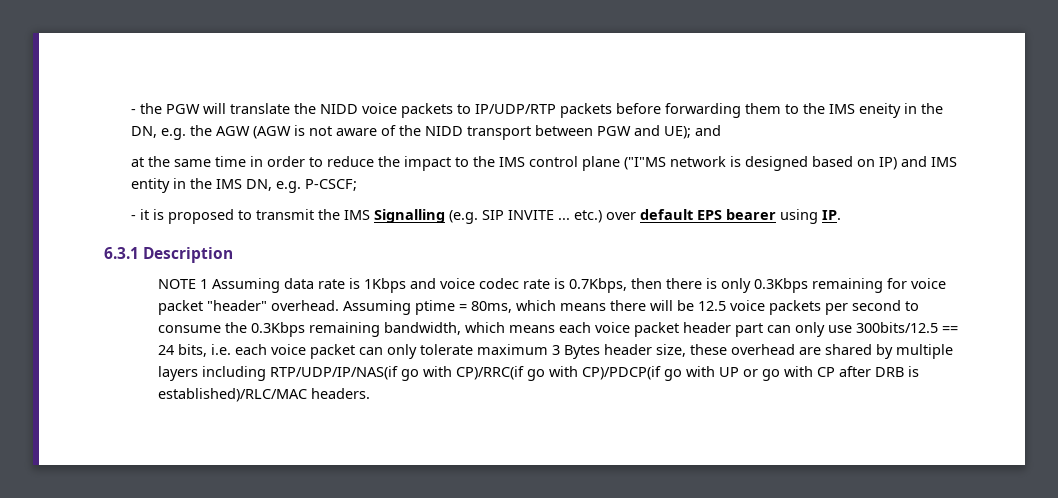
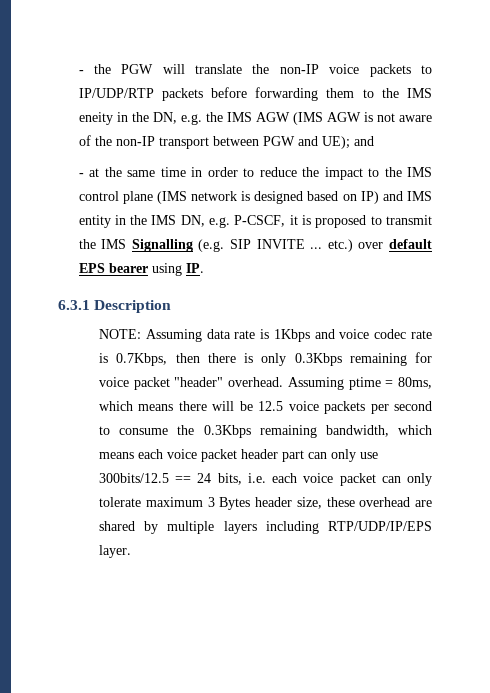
- - the PGW will translate the NIDD voice packets to IP/UDP/RTP packets before forwarding them to the IMS eneity in the DN, e.g. the AGW (AGW is not aware of the NIDD transport between PGW and UE); and
+ - the PGW will translate the non-IP voice packets to IP/UDP/RTP packets before forwarding them to the IMS eneity in the DN, e.g. the IMS AGW (IMS AGW is not aware of the non-IP transport between PGW and UE); and
- at the same time in order to reduce the impact to the IMS control plane ("I"MS network is designed based on IP) and IMS entity in the IMS DN, e.g. P-CSCF;
- - it is proposed to transmit the IMS Signalling (e.g. SIP INVITE ... etc.) over default EPS bearer using IP.
+ - at the same time in order to reduce the impact to the IMS control plane (IMS network is designed based on IP) and IMS entity in the IMS DN, e.g. P-CSCF, it is proposed to transmit the IMS Signalling (e.g. SIP INVITE ... etc.) over default EPS bearer using IP.
- NOTE 1 Assuming data rate is 1Kbps and voice codec rate is 0.7Kbps, then there is only 0.3Kbps remaining for voice packet "header" overhead.
+ NOTE: Assuming data rate is 1Kbps and voice codec rate is 0.7Kbps, then there is only 0.3Kbps remaining for voice packet "header" overhead.
- Assuming ptime = 80ms, which means there will be 12.5 voice packets per second to consume the 0.3Kbps remaining bandwidth, which means each voice packet header part can only use 300bits/12.5 == 24 bits, i.e. each voice packet can only tolerate maximum 3 Bytes header size, these overhead are shared by multiple layers including RTP/UDP/IP/NAS(if go with CP)/RRC(if go with CP)/PDCP(if go with UP or go with CP after DRB is established)/RLC/MAC headers.
+ Assuming ptime = 80ms, which means there will be 12.5 voice packets per second to consume the 0.3Kbps remaining bandwidth, which means each voice packet header part can only use 300bits/12.5 == 24 bits, i.e. each voice packet can only tolerate maximum 3 Bytes header size, these overhead are shared by multiple layers including RTP/UDP/IP/EPS layer.

